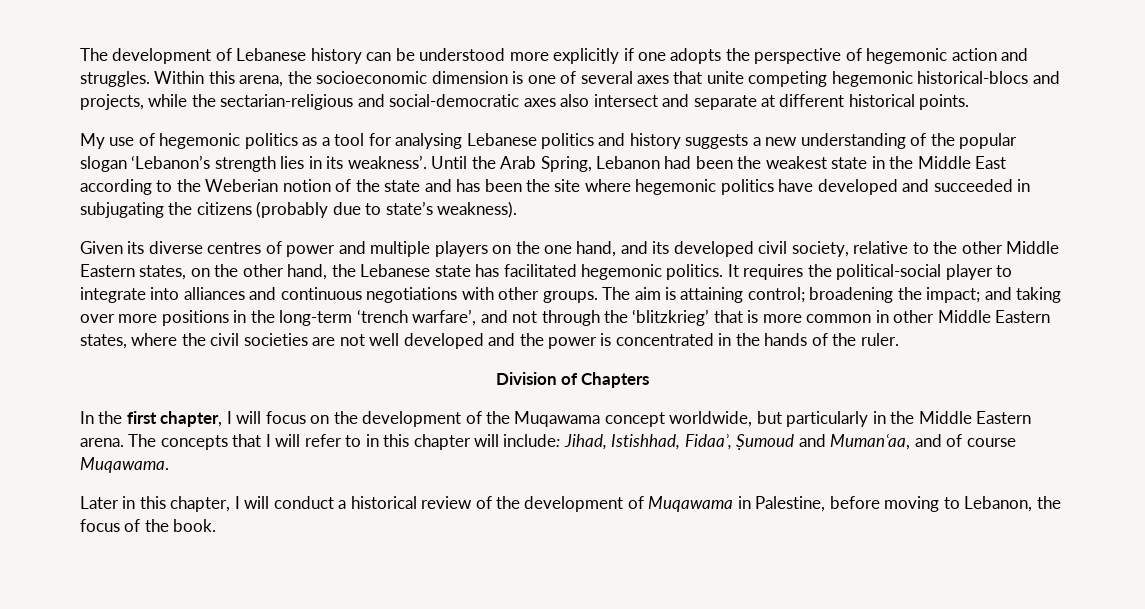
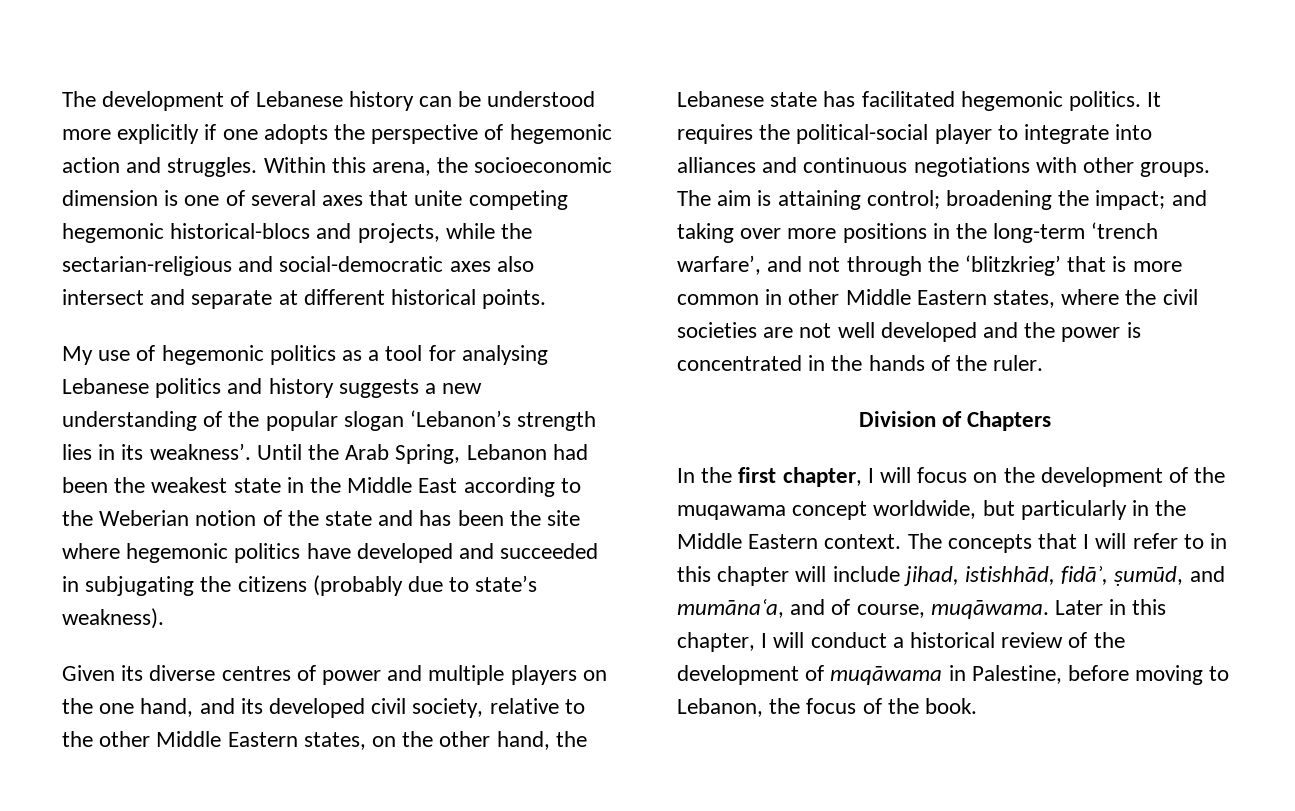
- In the first chapter, I will focus on the development of the Muqawama concept worldwide, but particularly in the Middle Eastern arena.
+ In the first chapter, I will focus on the development of the muqawama concept worldwide, but particularly in the Middle Eastern context.
- The concepts that I will refer to in this chapter will include: Jihad, Istishhad, Fidaaʾ, Ṣumoud and Mumanʿaa, and of course Muqawama.
- Later in this chapter, I will conduct a historical review of the development of Muqawama in Palestine, before moving to Lebanon, the focus of the book.
+ The concepts that I will refer to in this chapter will include jihad, istishhād, fidāʾ, ṣumūd, and mumānaʿa, and of course, muqāwama. Later in this chapter, I will conduct a historical review of the development of muqāwama in Palestine, before moving to Lebanon, the focus of the book.

